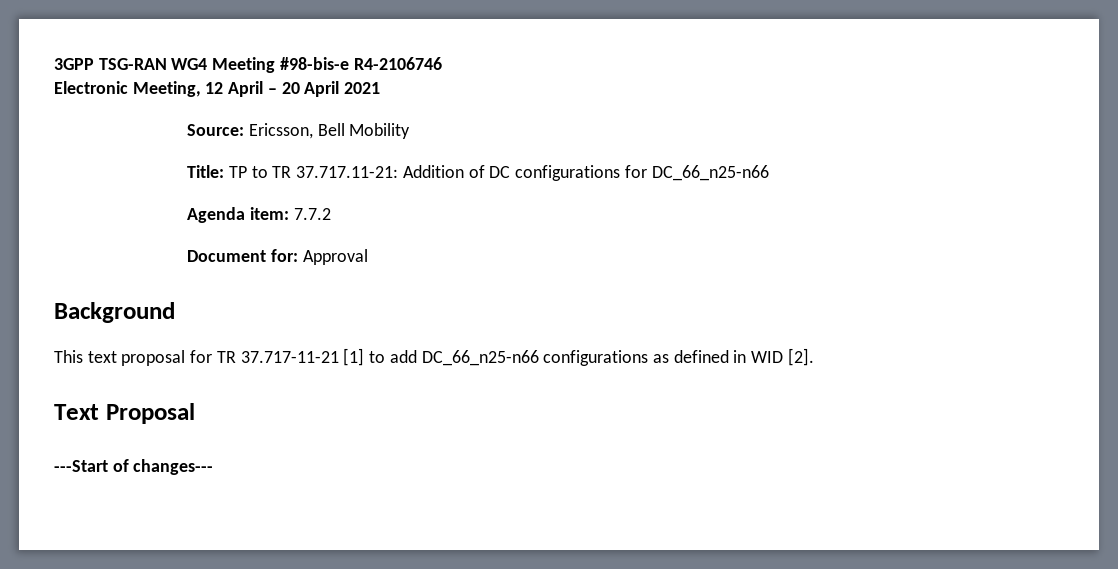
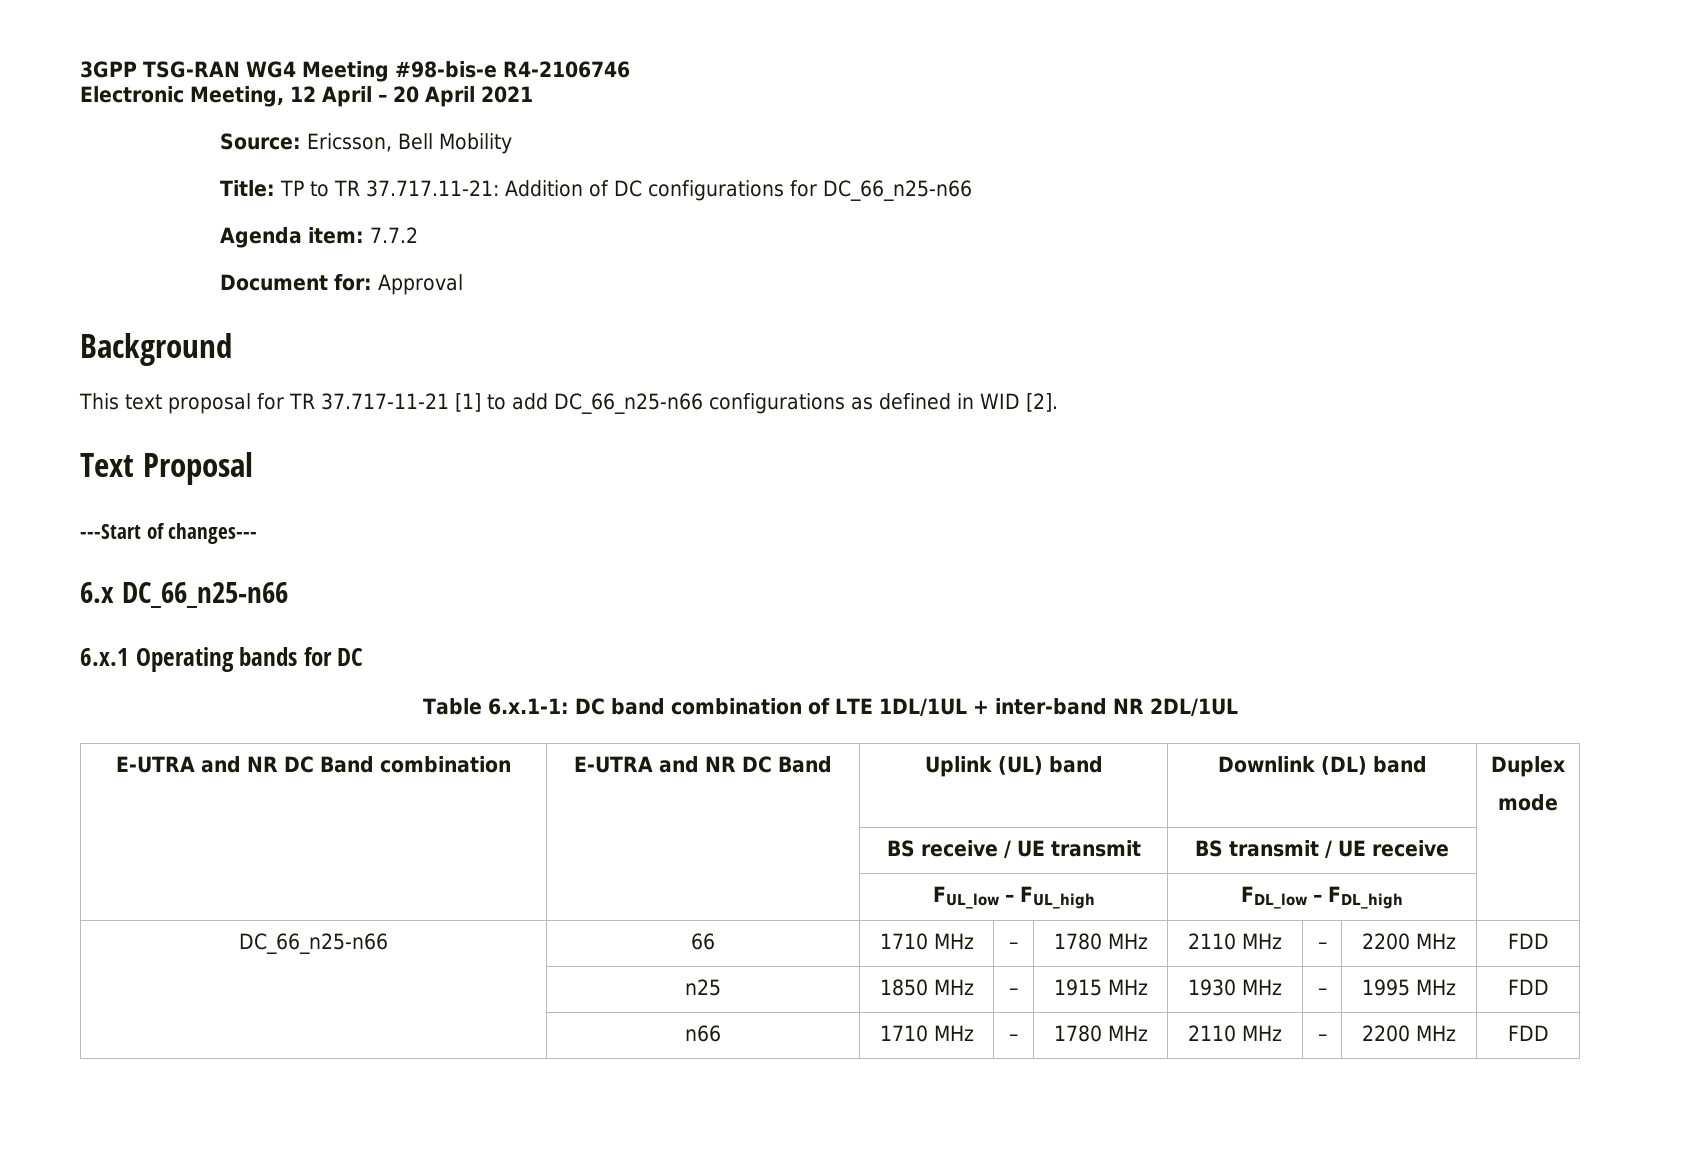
+ 6.x DC_66_n25-n66
+ 6.x.1 Operating bands for DC
+ Table 6.x.1-1: DC band combination of LTE 1DL/1UL + inter-band NR 2DL/1UL
+ E-UTRA and NR DC Band combination | E-UTRA and NR DC Band | Uplink (UL) band | Downlink (DL) band | Duplex
+ mode
+ | | BS receive / UE transmit | BS transmit / UE receive |
+ | | FUL_low – FUL_high | FDL_low – FDL_high |
+ DC_66_n25-n66 | 66 | 1710 MHz | – | 1780 MHz | 2110 MHz | – | 2200 MHz | FDD
+ | n25 | 1850 MHz | – | 1915 MHz | 1930 MHz | – | 1995 MHz | FDD
+ | n66 | 1710 MHz | – | 1780 MHz | 2110 MHz | – | 2200 MHz | FDD

